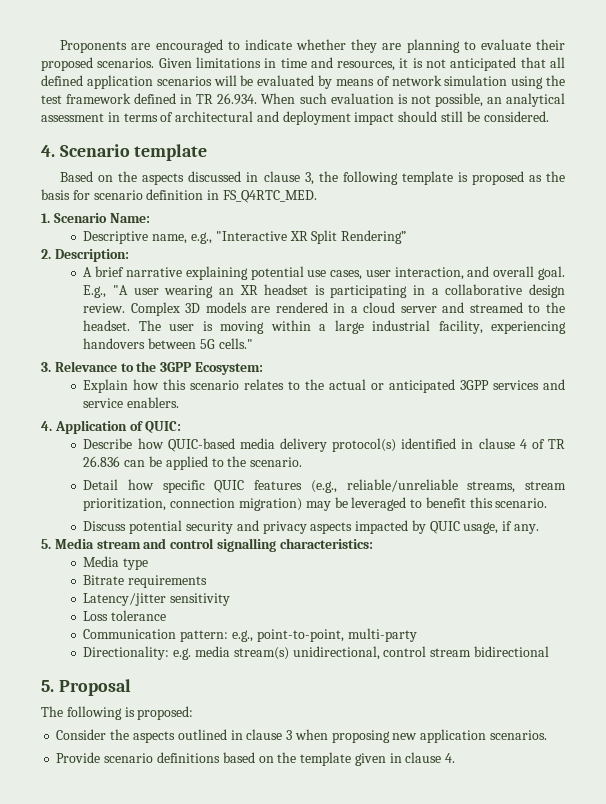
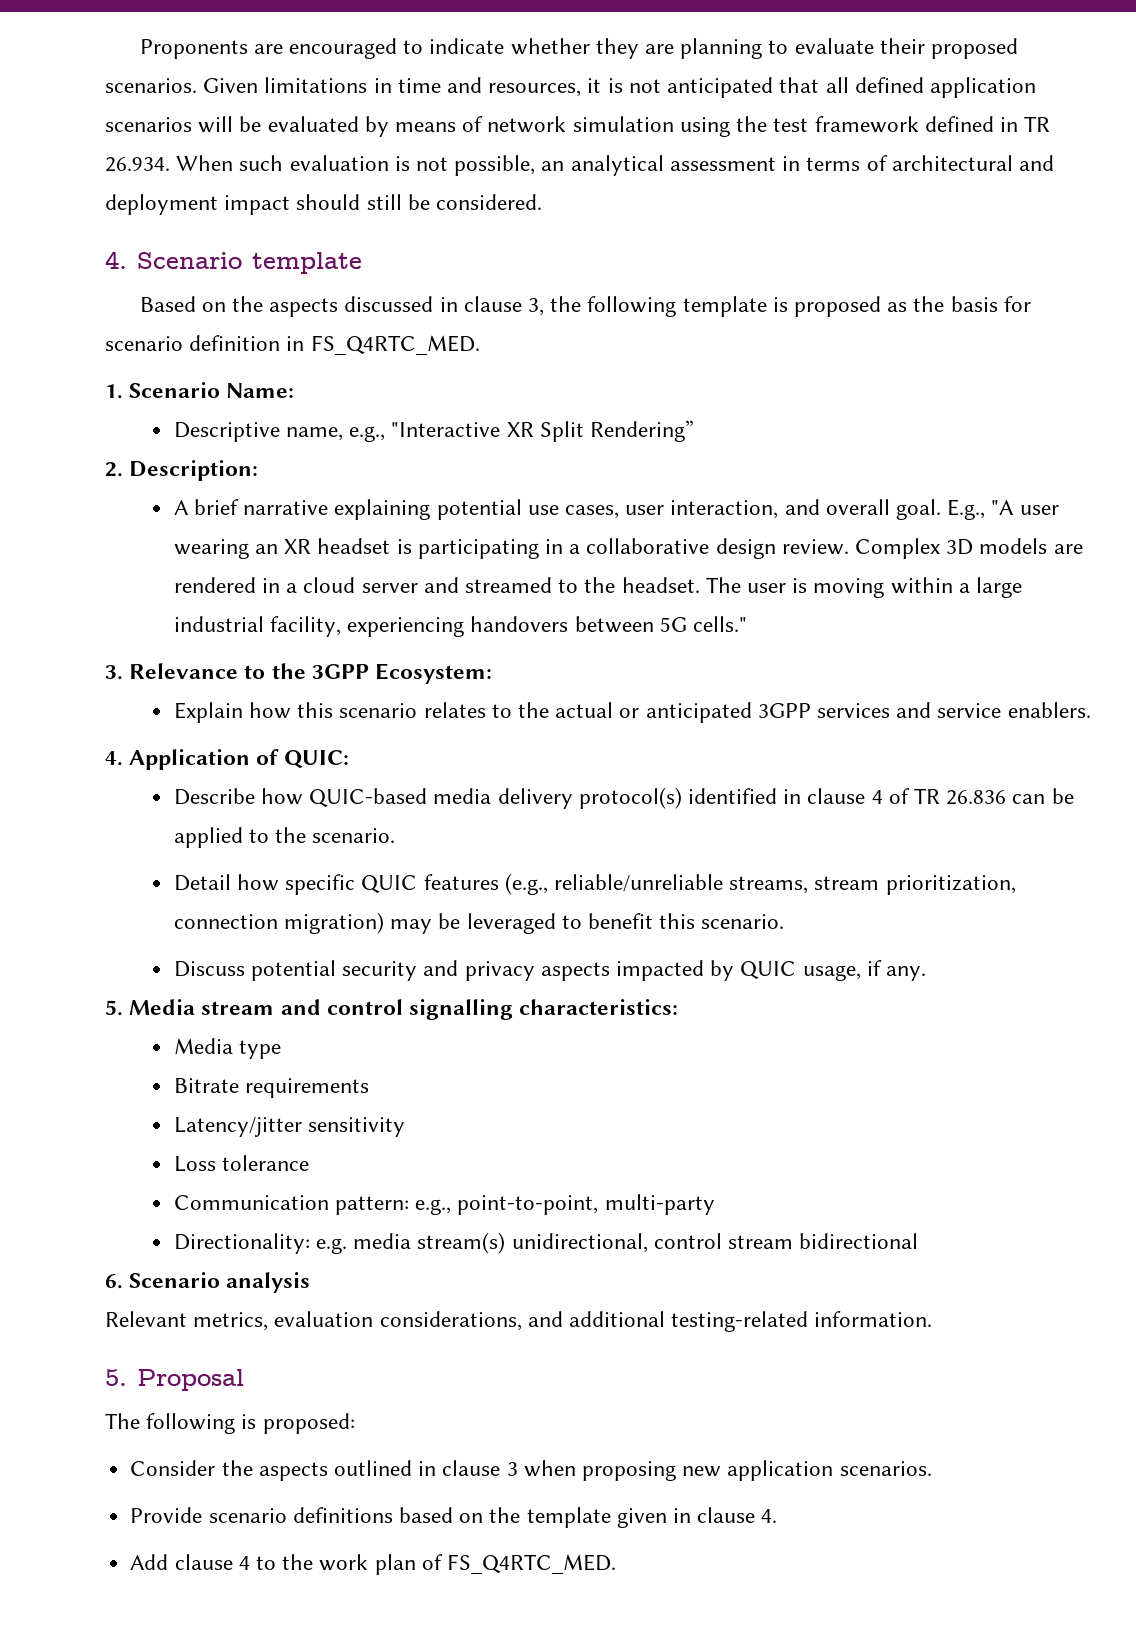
+ 6. Scenario analysis
+ Relevant metrics, evaluation considerations, and additional testing-related information.
+ Add clause 4 to the work plan of FS_Q4RTC_MED.

